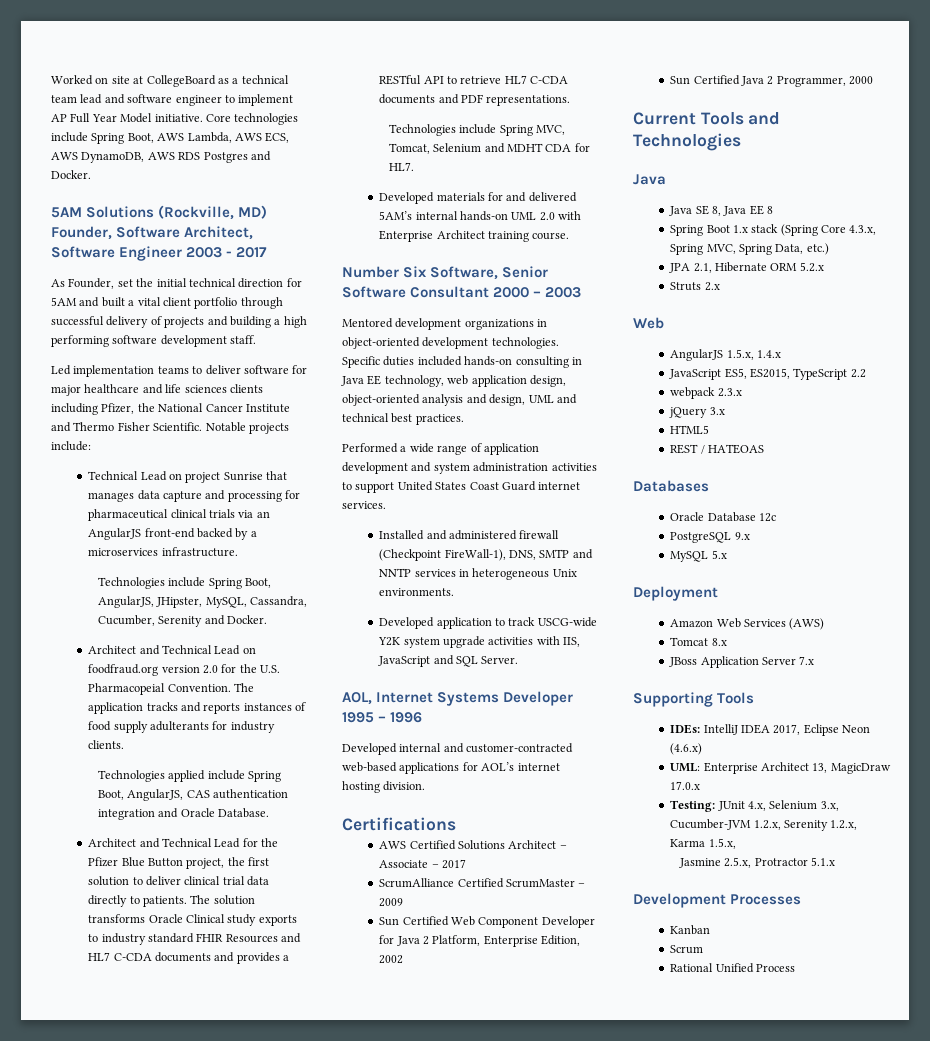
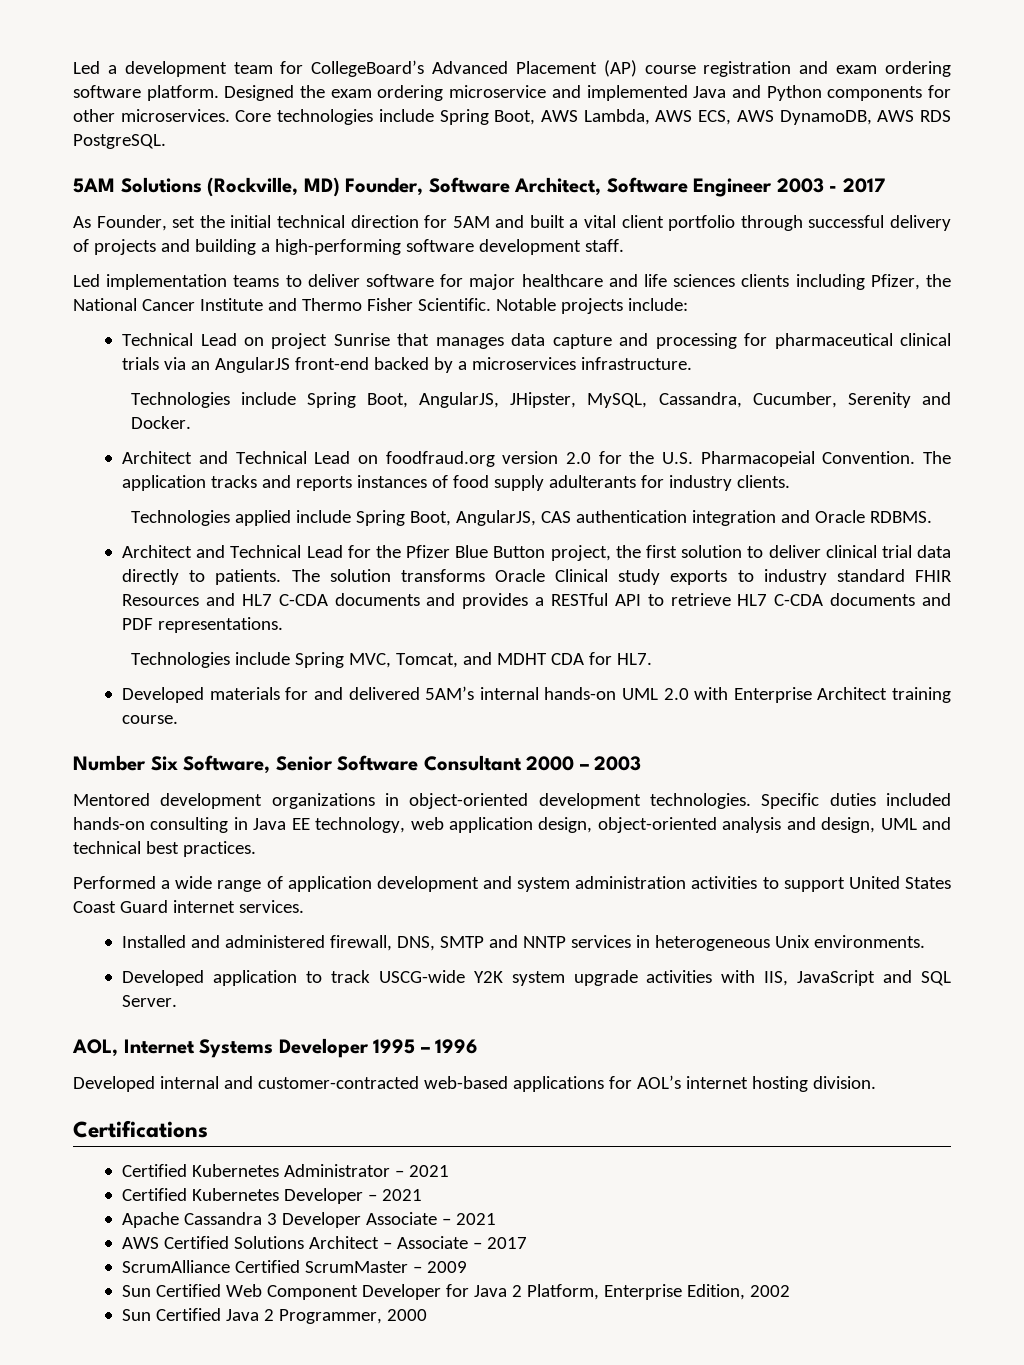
- Worked on site at CollegeBoard as a technical team lead and software engineer to implement AP Full Year Model initiative.
+ Led a development team for CollegeBoard’s Advanced Placement (AP) course registration and exam ordering software platform. Designed the exam ordering microservice and implemented Java and Python components for other microservices.
- Core technologies include Spring Boot, AWS Lambda, AWS ECS, AWS DynamoDB, AWS RDS Postgres and Docker.
+ Core technologies include Spring Boot, AWS Lambda, AWS ECS, AWS DynamoDB, AWS RDS PostgreSQL.
- As Founder, set the initial technical direction for 5AM and built a vital client portfolio through successful delivery of projects and building a high performing software development staff.
+ As Founder, set the initial technical direction for 5AM and built a vital client portfolio through successful delivery of projects and building a high-performing software development staff.
- Technologies applied include Spring Boot, AngularJS, CAS authentication integration and Oracle Database.
+ Technologies applied include Spring Boot, AngularJS, CAS authentication integration and Oracle RDBMS.
- Technologies include Spring MVC, Tomcat, Selenium and MDHT CDA for HL7.
+ Technologies include Spring MVC, Tomcat, and MDHT CDA for HL7.
- Installed and administered firewall (Checkpoint FireWall-1), DNS, SMTP and NNTP services in heterogeneous Unix environments.
+ Installed and administered firewall, DNS, SMTP and NNTP services in heterogeneous Unix environments.
+ Certified Kubernetes Administrator – 2021
+ Certified Kubernetes Developer – 2021
+ Apache Cassandra 3 Developer Associate – 2021
- Current Tools and Technologies
- Java
- Java SE 8, Java EE 8
- Spring Boot 1.x stack (Spring Core 4.3.x, Spring MVC, Spring Data, etc.)
- JPA 2.1, Hibernate ORM 5.2.x
- Struts 2.x
- Web
- AngularJS 1.5.x, 1.4.x
- JavaScript ES5, ES2015, TypeScript 2.2
- webpack 2.3.x
- jQuery 3.x
- HTML5
- REST / HATEOAS
- Databases
- Oracle Database 12c
- PostgreSQL 9.x
- MySQL 5.x
- Deployment
- Amazon Web Services (AWS)
- Tomcat 8.x
- JBoss Application Server 7.x
- Supporting Tools
- IDEs: IntelliJ IDEA 2017, Eclipse Neon (4.6.x)
- UML: Enterprise Architect 13, MagicDraw 17.0.x
- Testing: JUnit 4.x, Selenium 3.x, Cucumber-JVM 1.2.x, Serenity 1.2.x, Karma 1.5.x,
- Jasmine 2.5.x, Protractor 5.1.x
- Development Processes
- Kanban
- Scrum
- Rational Unified Process

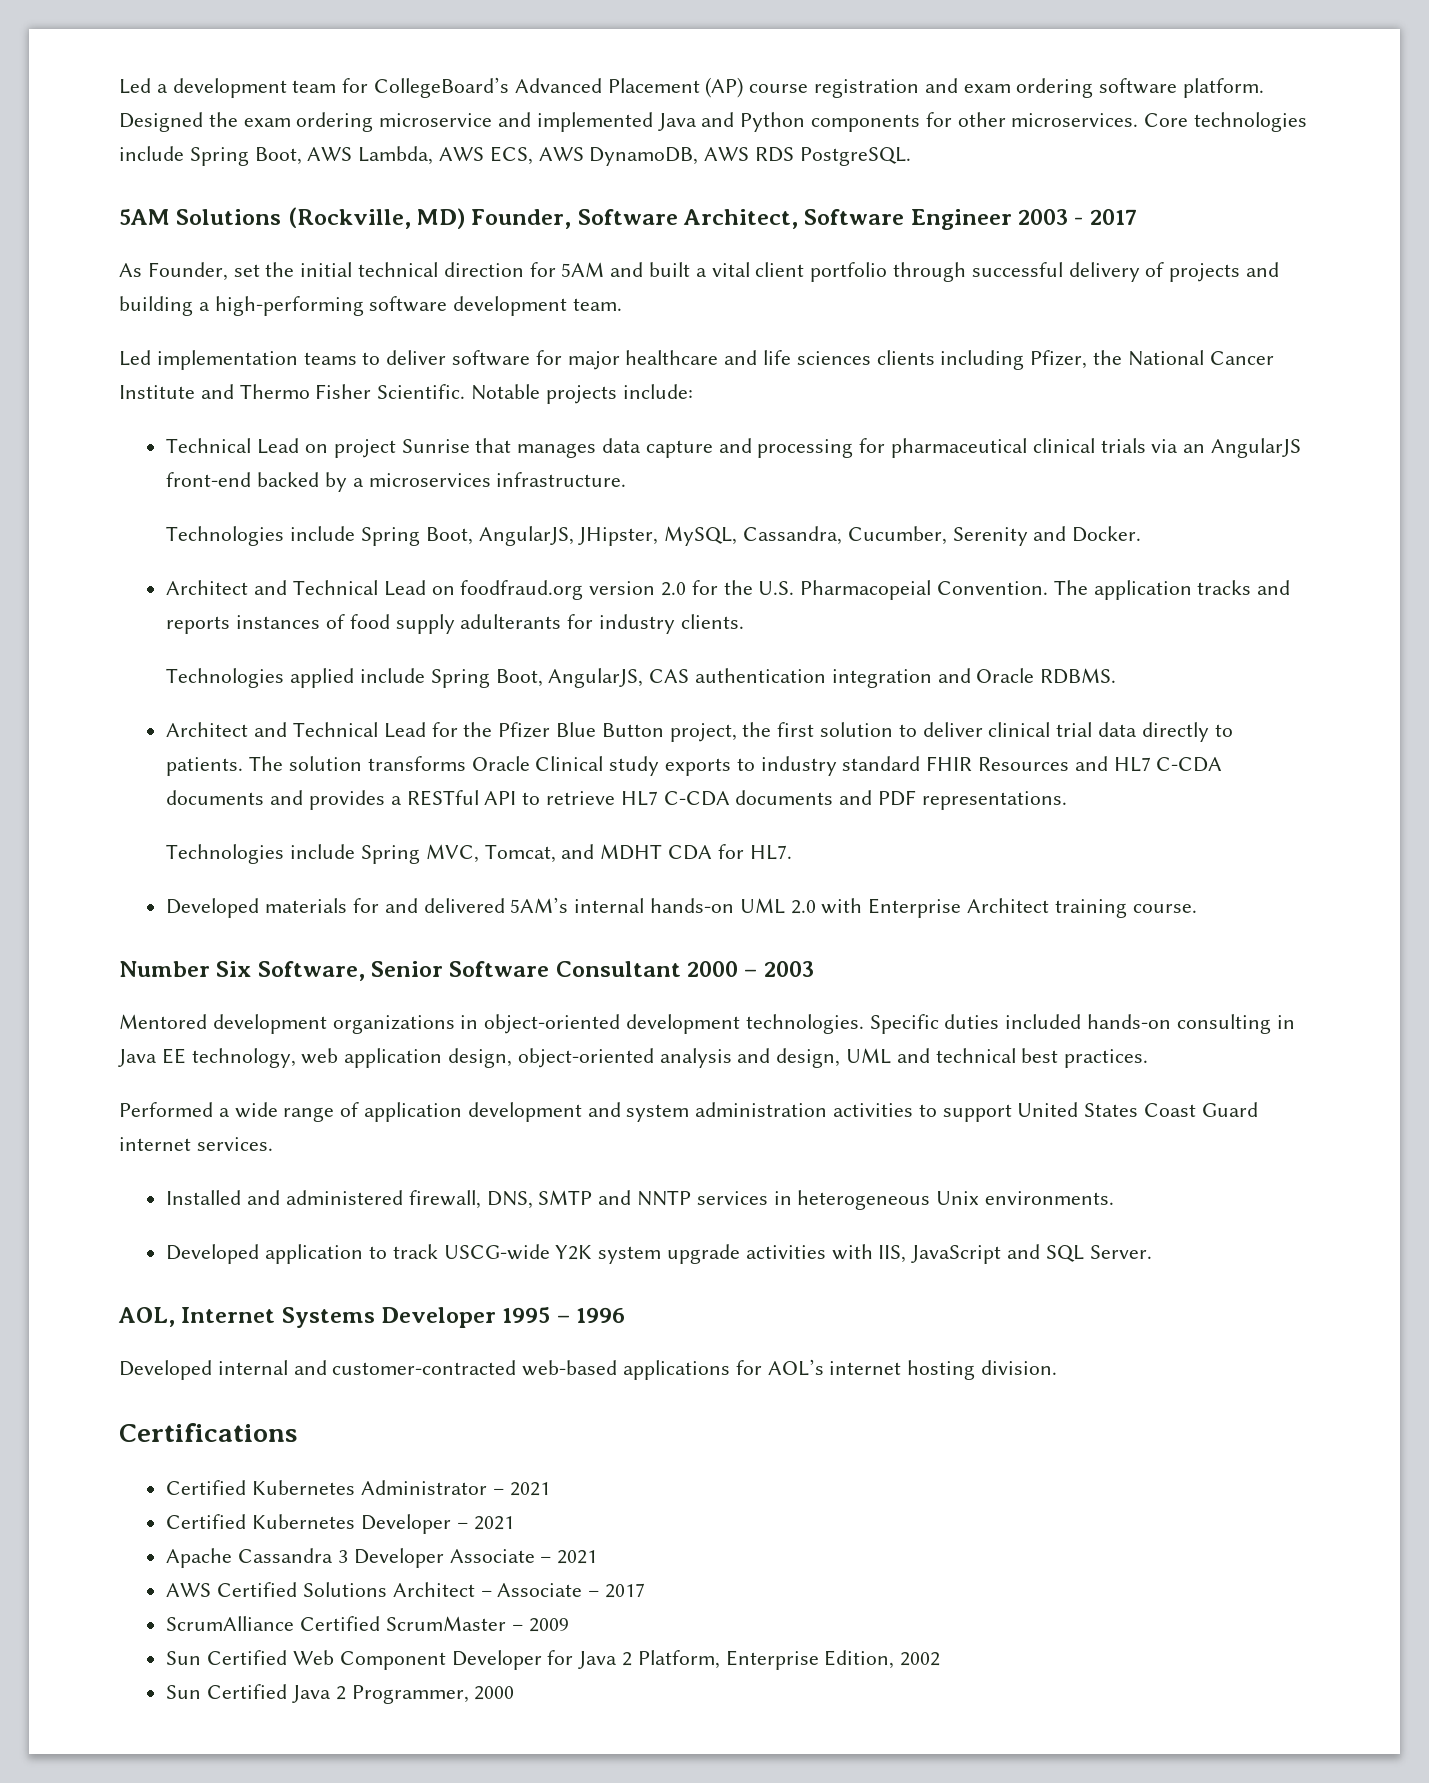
- As Founder, set the initial technical direction for 5AM and built a vital client portfolio through successful delivery of projects and building a high-performing software development staff.
+ As Founder, set the initial technical direction for 5AM and built a vital client portfolio through successful delivery of projects and building a high-performing software development team.

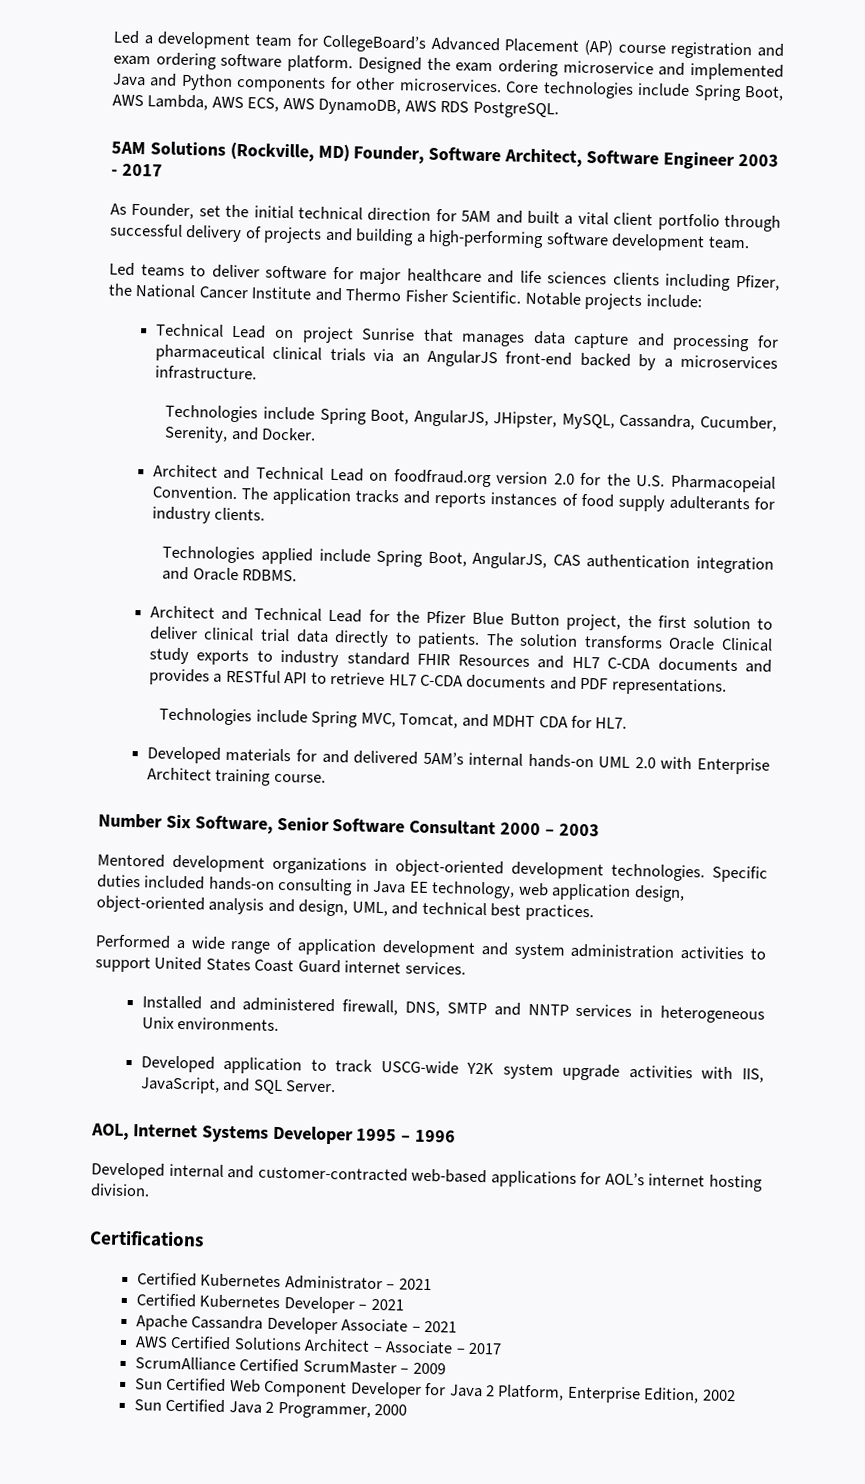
- Led implementation teams to deliver software for major healthcare and life sciences clients including Pfizer, the National Cancer Institute and Thermo Fisher Scientific.
+ Led teams to deliver software for major healthcare and life sciences clients including Pfizer, the National Cancer Institute and Thermo Fisher Scientific.
- Technologies include Spring Boot, AngularJS, JHipster, MySQL, Cassandra, Cucumber, Serenity and Docker.
+ Technologies include Spring Boot, AngularJS, JHipster, MySQL, Cassandra, Cucumber, Serenity, and Docker.
- Specific duties included hands-on consulting in Java EE technology, web application design, object-oriented analysis and design, UML and technical best practices.
+ Specific duties included hands-on consulting in Java EE technology, web application design, object-oriented analysis and design, UML, and technical best practices.
- Developed application to track USCG-wide Y2K system upgrade activities with IIS, JavaScript and SQL Server.
+ Developed application to track USCG-wide Y2K system upgrade activities with IIS, JavaScript, and SQL Server.
- Apache Cassandra 3 Developer Associate – 2021
+ Apache Cassandra Developer Associate – 2021

